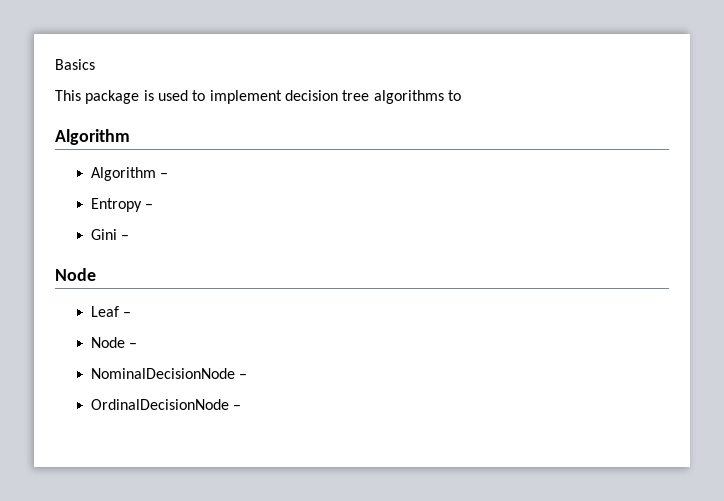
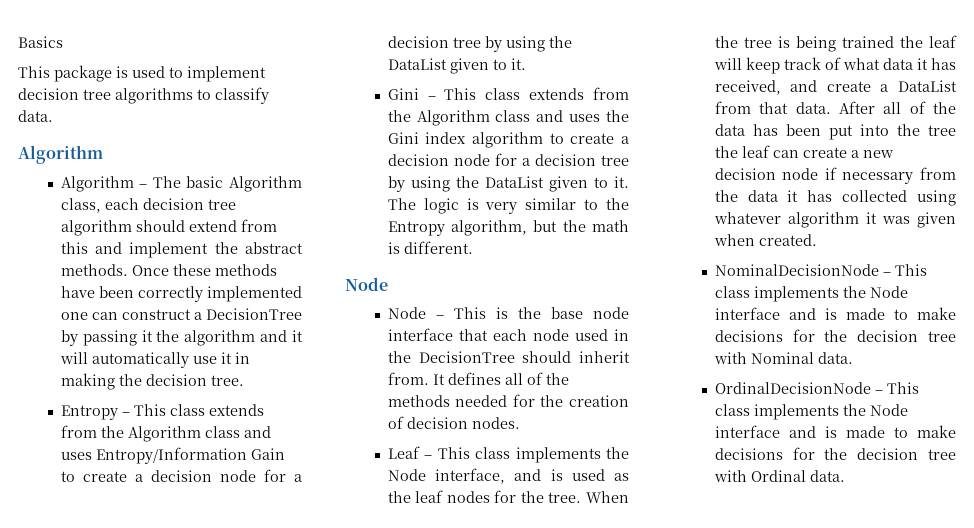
- This package is used to implement decision tree algorithms to
+ This package is used to implement decision tree algorithms to classify data.
- Algorithm –
- Entropy –
- Gini –
+ Algorithm – The basic Algorithm class, each decision tree algorithm should extend from this and implement the abstract methods. Once these methods have been correctly implemented one can construct a DecisionTree by passing it the algorithm and it will automatically use it in making the decision tree.
+ Entropy – This class extends from the Algorithm class and uses Entropy/Information Gain to create a decision node for a decision tree by using the DataList given to it.
+ Gini – This class extends from the Algorithm class and uses the Gini index algorithm to create a decision node for a decision tree by using the DataList given to it. The logic is very similar to the Entropy algorithm, but the math is different.
  Node
- Leaf –
- Node –
- NominalDecisionNode –
- OrdinalDecisionNode –
+ Node – This is the base node interface that each node used in the DecisionTree should inherit from. It defines all of the methods needed for the creation of decision nodes.
+ Leaf – This class implements the Node interface, and is used as the leaf nodes for the tree. When the tree is being trained the leaf will keep track of what data it has received, and create a DataList from that data. After all of the data has been put into the tree the leaf can create a new decision node if necessary from the data it has collected using whatever algorithm it was given when created.
+ NominalDecisionNode – This class implements the Node interface and is made to make decisions for the decision tree with Nominal data.
+ OrdinalDecisionNode – This class implements the Node interface and is made to make decisions for the decision tree with Ordinal data.

